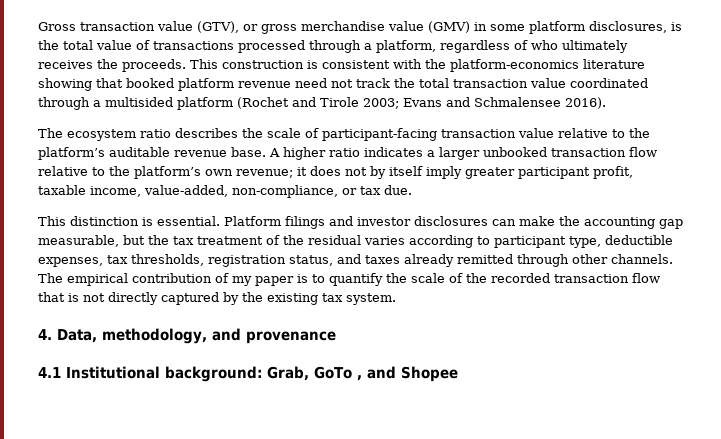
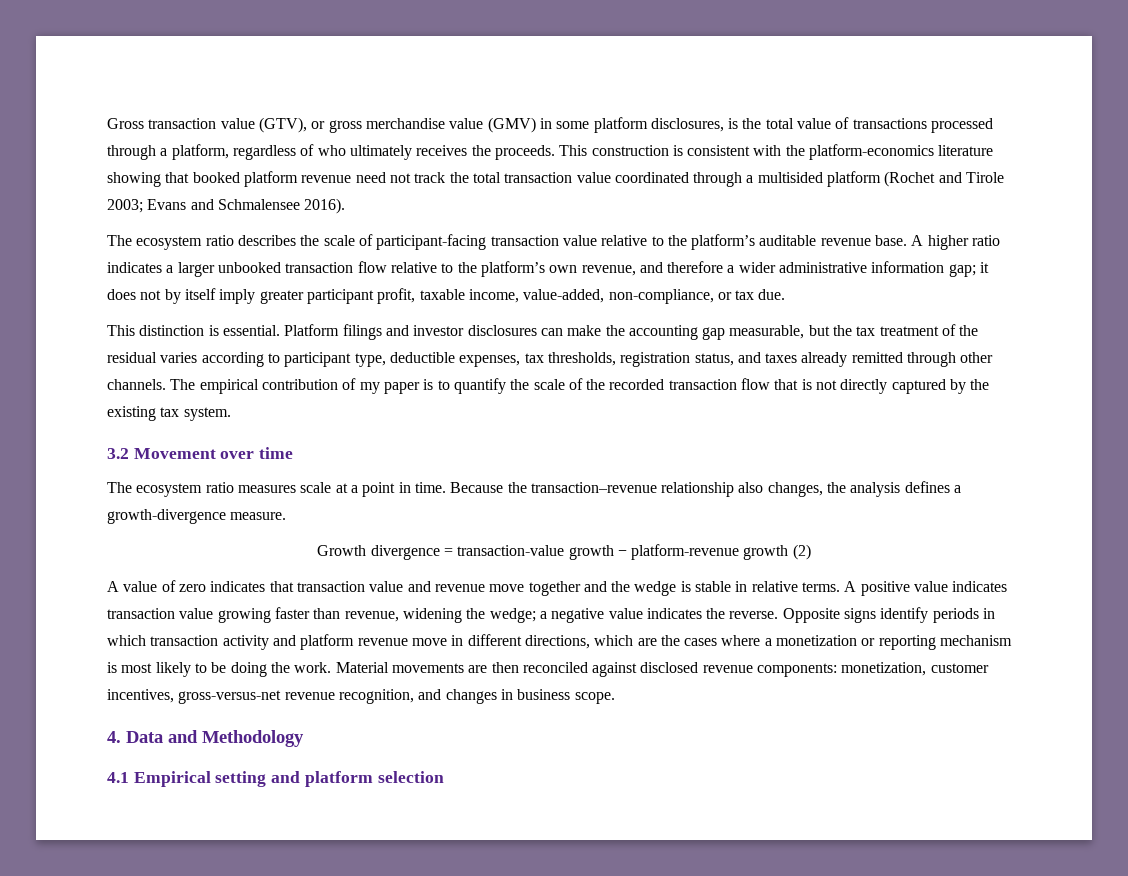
- A higher ratio indicates a larger unbooked transaction flow relative to the platform’s own revenue; it does not by itself imply greater participant profit, taxable income, value-added, non-compliance, or tax due.
+ A higher ratio indicates a larger unbooked transaction flow relative to the platform’s own revenue, and therefore a wider administrative information gap; it does not by itself imply greater participant profit, taxable income, value-added, non-compliance, or tax due.
- 4. Data, methodology, and provenance
- 4.1 Institutional background: Grab, GoTo , and Shopee
+ 3.2 Movement over time
+ The ecosystem ratio measures scale at a point in time. Because the transaction–revenue relationship also changes, the analysis defines a growth-divergence measure.
+ Growth divergence = transaction-value growth − platform-revenue growth (2)
+ A value of zero indicates that transaction value and revenue move together and the wedge is stable in relative terms. A positive value indicates transaction value growing faster than revenue, widening the wedge; a negative value indicates the reverse. Opposite signs identify periods in which transaction activity and platform revenue move in different directions, which are the cases where a monetization or reporting mechanism is most likely to be doing the work. Material movements are then reconciled against disclosed revenue components: monetization, customer incentives, gross-versus-net revenue recognition, and changes in business scope.
+ 4. Data and Methodology
+ 4.1 Empirical setting and platform selection

